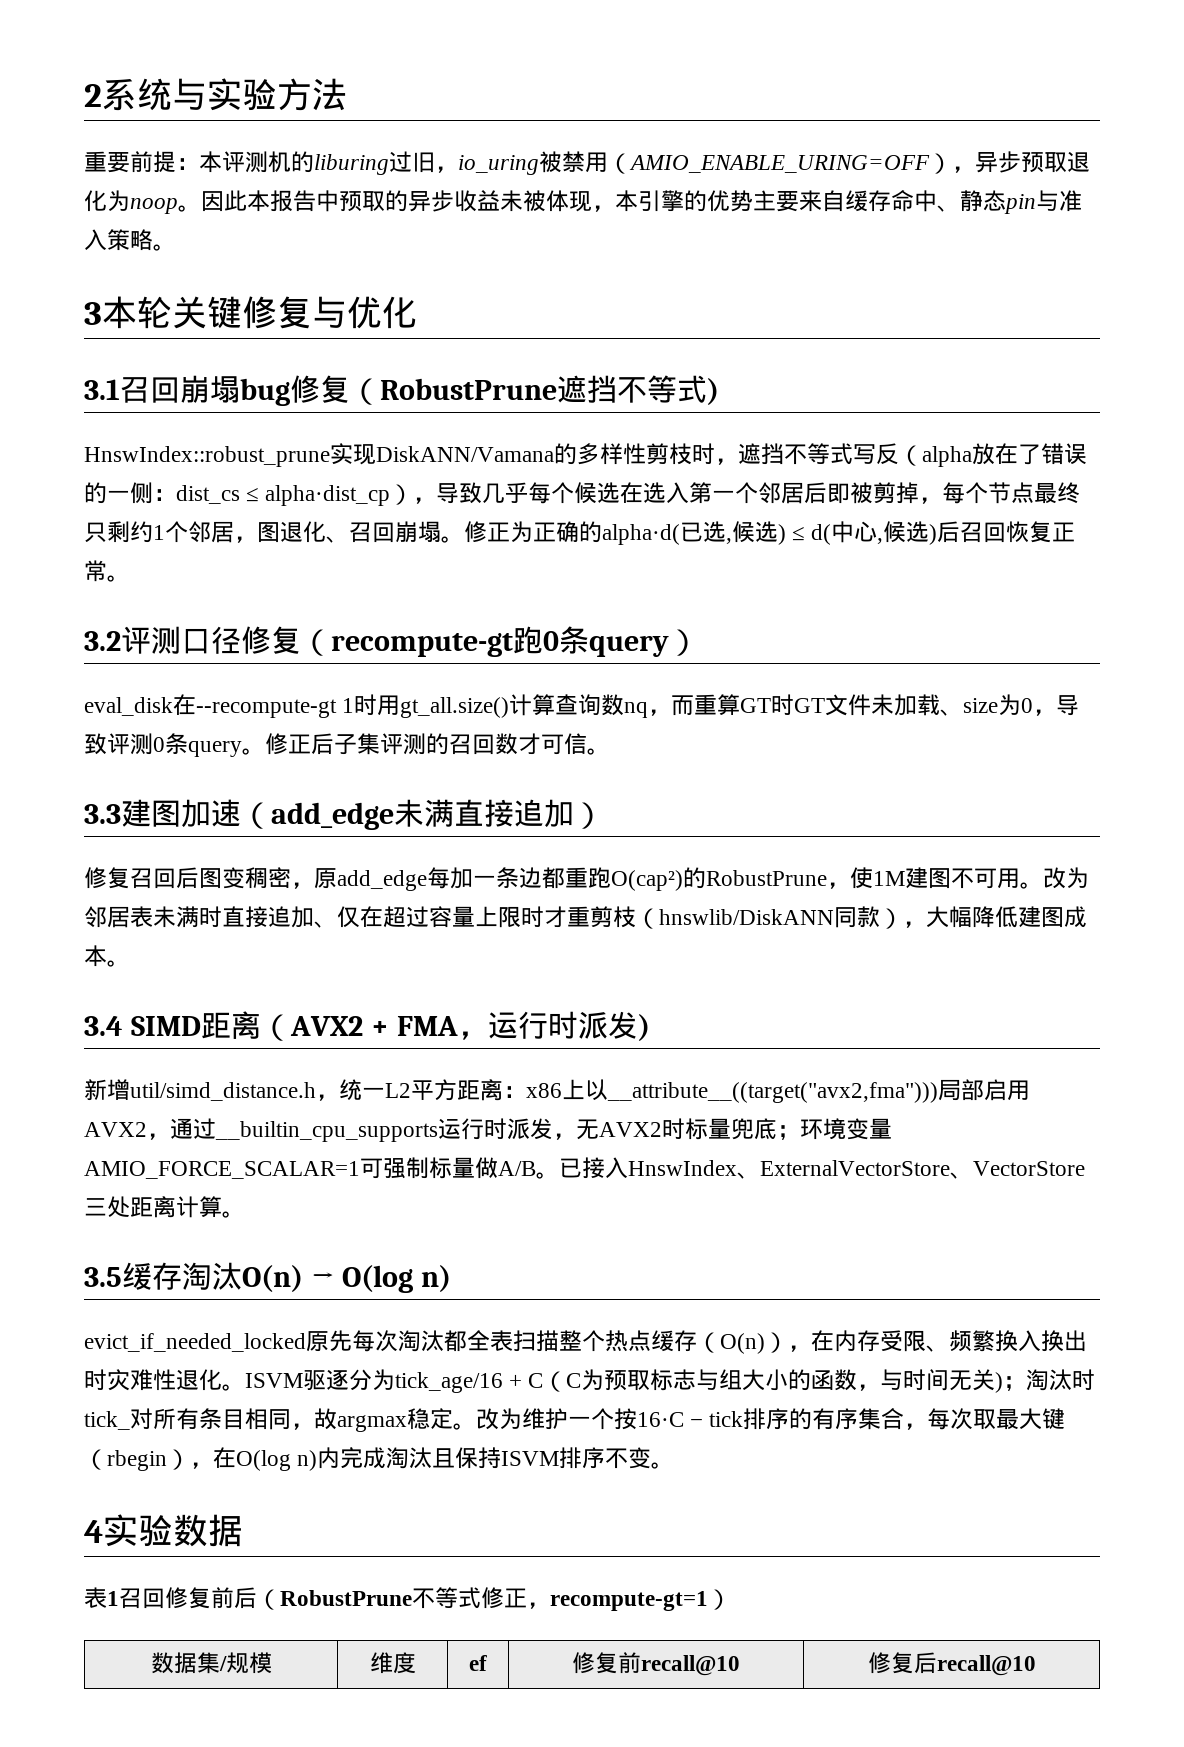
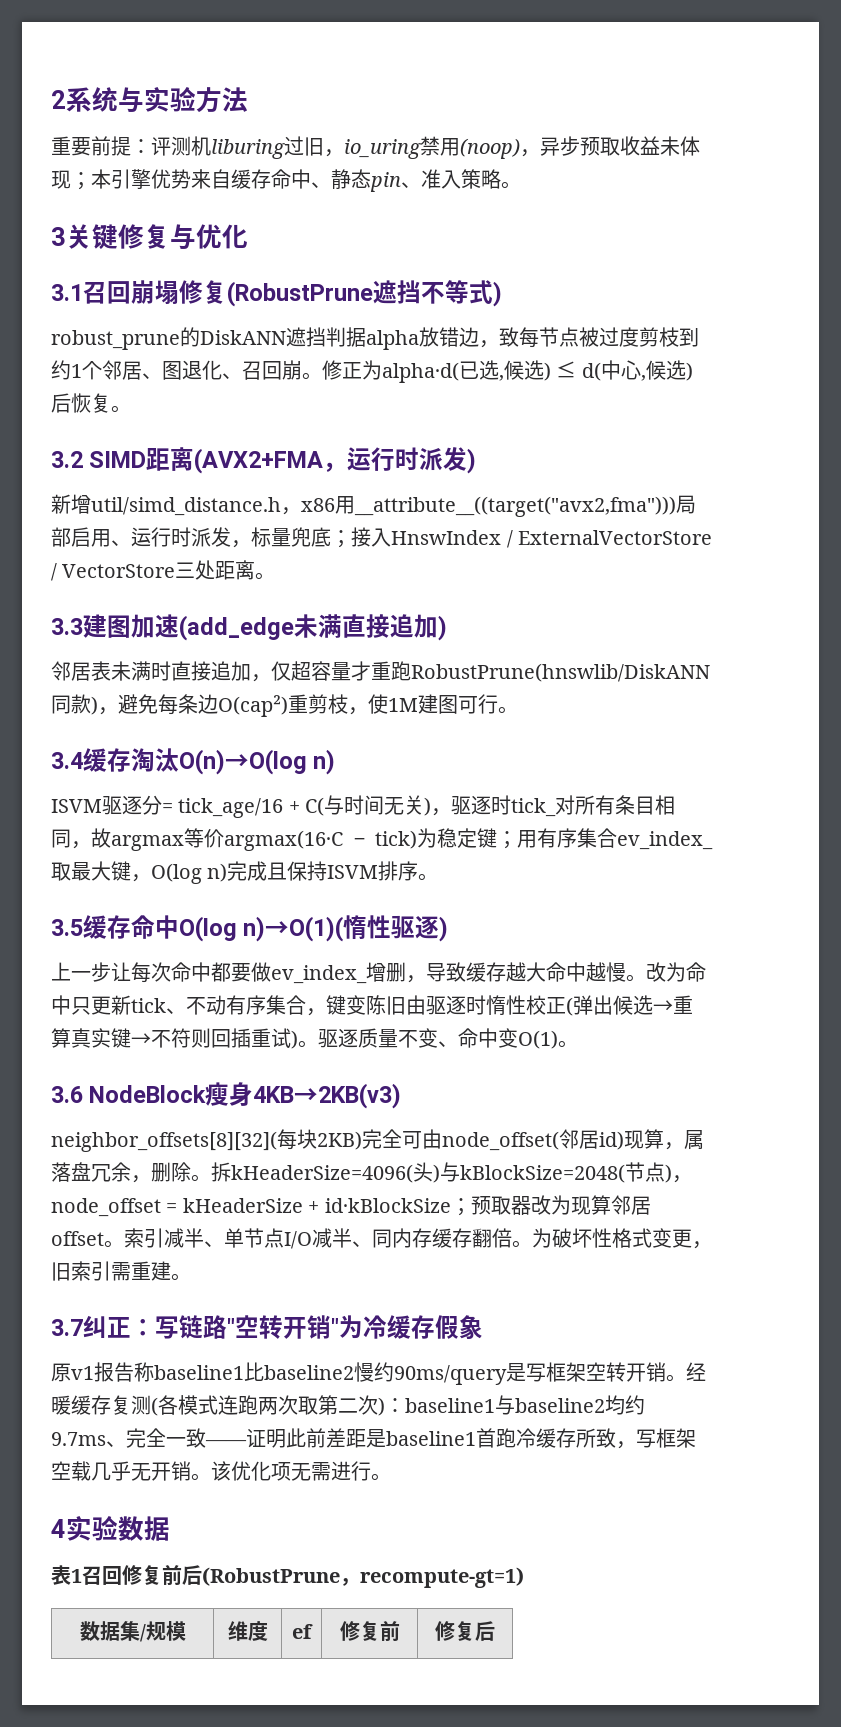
- 重要前提：本评测机的liburing过旧，io_uring被禁用（AMIO_ENABLE_URING=OFF），异步预取退化为noop。因此本报告中预取的异步收益未被体现，本引擎的优势主要来自缓存命中、静态pin与准入策略。
+ 重要前提：评测机liburing过旧，io_uring禁用(noop)，异步预取收益未体现；本引擎优势来自缓存命中、静态pin、准入策略。
- 3本轮关键修复与优化
+ 3关键修复与优化
- 3.1召回崩塌bug修复（RobustPrune遮挡不等式)
+ 3.1召回崩塌修复(RobustPrune遮挡不等式)
- HnswIndex::robust_prune实现DiskANN/Vamana的多样性剪枝时，遮挡不等式写反（alpha放在了错误的一侧：dist_cs ≤ alpha·dist_cp），导致几乎每个候选在选入第一个邻居后即被剪掉，每个节点最终只剩约1个邻居，图退化、召回崩塌。
+ robust_prune的DiskANN遮挡判据alpha放错边，致每节点被过度剪枝到约1个邻居、图退化、召回崩。
- 修正为正确的alpha·d(已选,候选) ≤ d(中心,候选)后召回恢复正常。
+ 修正为alpha·d(已选,候选) ≤ d(中心,候选)后恢复。
- 3.2评测口径修复（recompute-gt跑0条query）
- eval_disk在--recompute-gt 1时用gt_all.size()计算查询数nq，而重算GT时GT文件未加载、size为0，导致评测0条query。修正后子集评测的召回数才可信。
- 3.3建图加速（add_edge未满直接追加）
- 修复召回后图变稠密，原add_edge每加一条边都重跑O(cap²)的RobustPrune，使1M建图不可用。改为邻居表未满时直接追加、仅在超过容量上限时才重剪枝（hnswlib/DiskANN同款），大幅降低建图成本。
- 3.4 SIMD距离（AVX2 + FMA，运行时派发)
+ 3.2 SIMD距离(AVX2+FMA，运行时派发)
- 新增util/simd_distance.h，统一L2平方距离：x86上以__attribute__((target("avx2,fma")))局部启用AVX2，通过__builtin_cpu_supports运行时派发，无AVX2时标量兜底；环境变量AMIO_FORCE_SCALAR=1可强制标量做A/B。已接入HnswIndex、ExternalVectorStore、VectorStore三处距离计算。
- 3.5缓存淘汰O(n) → O(log n)
- evict_if_needed_locked原先每次淘汰都全表扫描整个热点缓存（O(n)），在内存受限、频繁换入换出时灾难性退化。ISVM驱逐分为tick_age/16 + C（C为预取标志与组大小的函数，与时间无关)；淘汰时tick_对所有条目相同，故argmax稳定。改为维护一个按16·C − tick排序的有序集合，每次取最大键（rbegin），在O(log n)内完成淘汰且保持ISVM排序不变。
+ 新增util/simd_distance.h，x86用__attribute__((target("avx2,fma")))局部启用、运行时派发，标量兜底；接入HnswIndex / ExternalVectorStore / VectorStore三处距离。
+ 3.3建图加速(add_edge未满直接追加)
+ 邻居表未满时直接追加，仅超容量才重跑RobustPrune(hnswlib/DiskANN同款)，避免每条边O(cap²)重剪枝，使1M建图可行。
+ 3.4缓存淘汰O(n)→O(log n)
+ ISVM驱逐分= tick_age/16 + C(与时间无关)，驱逐时tick_对所有条目相同，故argmax等价argmax(16·C − tick)为稳定键；用有序集合ev_index_取最大键，O(log n)完成且保持ISVM排序。
+ 3.5缓存命中O(log n)→O(1)(惰性驱逐)
+ 上一步让每次命中都要做ev_index_增删，导致缓存越大命中越慢。改为命中只更新tick、不动有序集合，键变陈旧由驱逐时惰性校正(弹出候选→重算真实键→不符则回插重试)。驱逐质量不变、命中变O(1)。
+ 3.6 NodeBlock瘦身4KB→2KB(v3)
+ neighbor_offsets[8][32](每块2KB)完全可由node_offset(邻居id)现算，属落盘冗余，删除。拆kHeaderSize=4096(头)与kBlockSize=2048(节点)，node_offset = kHeaderSize + id·kBlockSize；预取器改为现算邻居offset。索引减半、单节点I/O减半、同内存缓存翻倍。为破坏性格式变更，旧索引需重建。
+ 3.7纠正：写链路"空转开销"为冷缓存假象
+ 原v1报告称baseline1比baseline2慢约90ms/query是写框架空转开销。经暖缓存复测(各模式连跑两次取第二次)：baseline1与baseline2均约9.7ms、完全一致——证明此前差距是baseline1首跑冷缓存所致，写框架空载几乎无开销。该优化项无需进行。
- 表1召回修复前后（RobustPrune不等式修正，recompute-gt=1）
+ 表1召回修复前后(RobustPrune，recompute-gt=1)
- 数据集/规模 | 维度 | ef | 修复前recall@10 | 修复后recall@10
+ 数据集/规模 | 维度 | ef | 修复前 | 修复后

